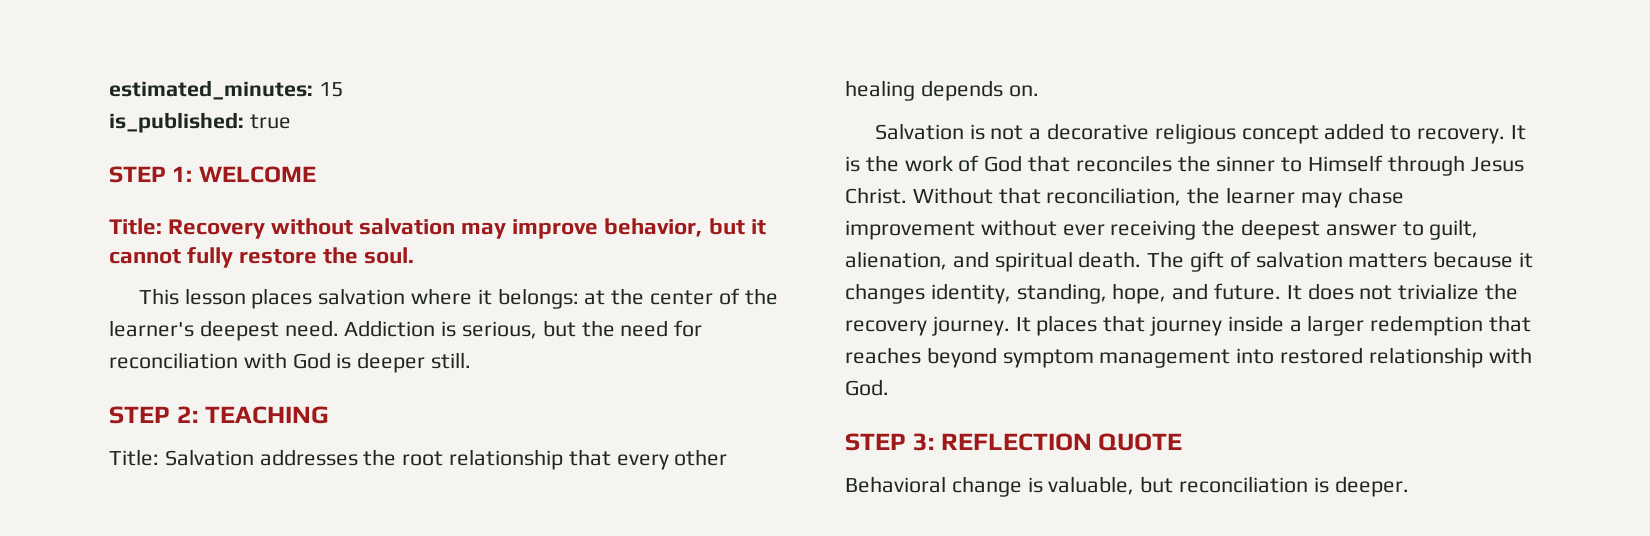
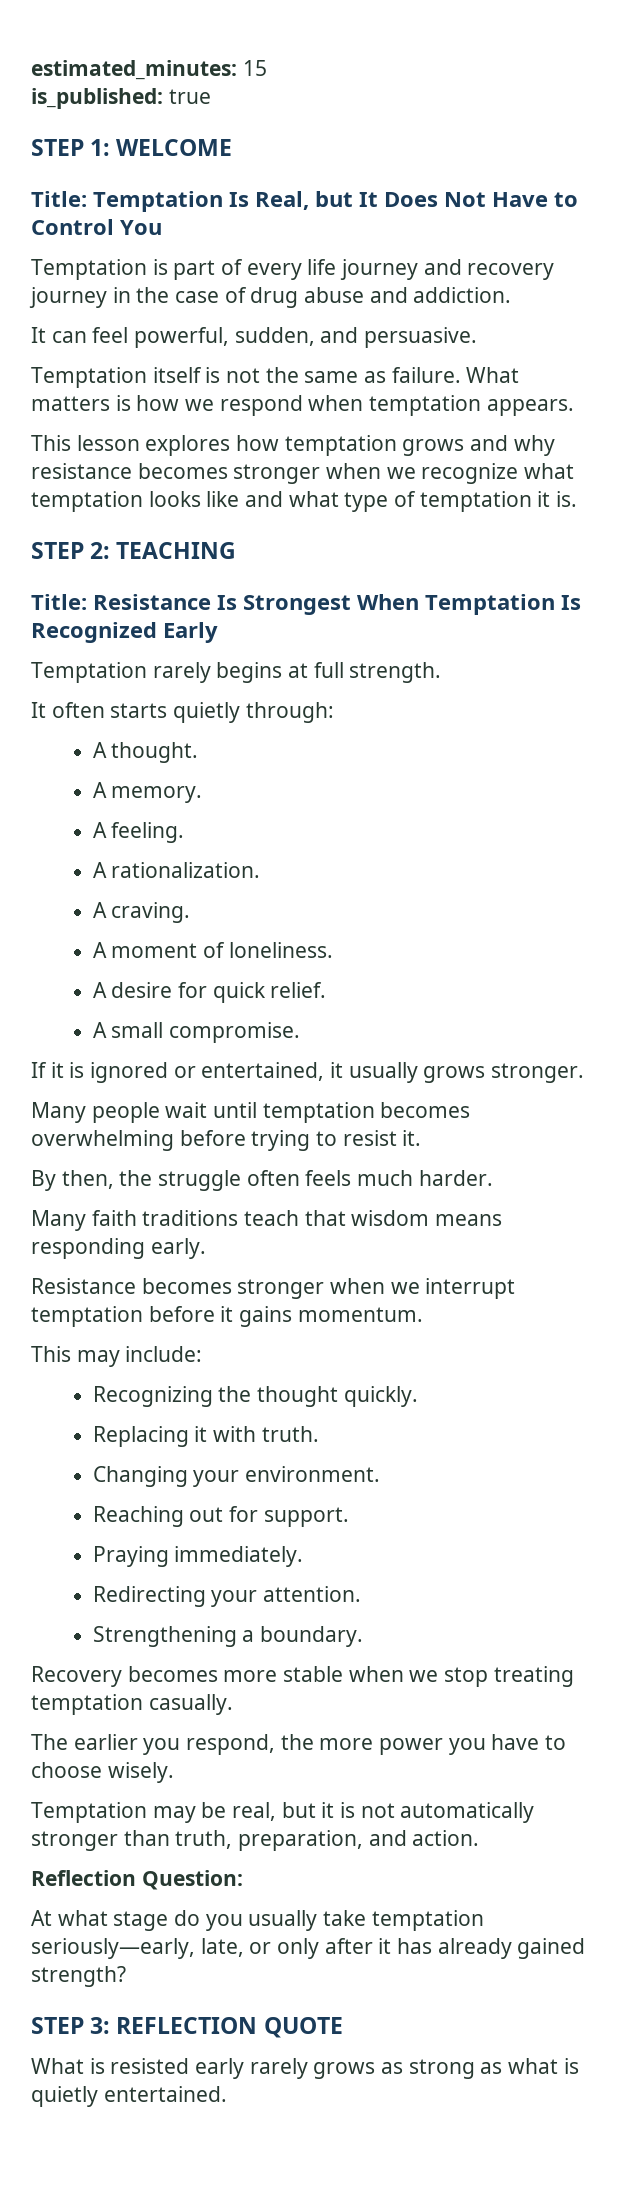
- Title: Recovery without salvation may improve behavior, but it cannot fully restore the soul.
- This lesson places salvation where it belongs: at the center of the learner's deepest need. Addiction is serious, but the need for reconciliation with God is deeper still.
+ Title: Temptation Is Real, but It Does Not Have to Control You
+ Temptation is part of every life journey and recovery journey in the case of drug abuse and addiction.
+ It can feel powerful, sudden, and persuasive.
+ Temptation itself is not the same as failure. What matters is how we respond when temptation appears.
+ This lesson explores how temptation grows and why resistance becomes stronger when we recognize what temptation looks like and what type of temptation it is.
  STEP 2: TEACHING
- Title: Salvation addresses the root relationship that every other healing depends on.
- Salvation is not a decorative religious concept added to recovery. It is the work of God that reconciles the sinner to Himself through Jesus Christ. Without that reconciliation, the learner may chase improvement without ever receiving the deepest answer to guilt, alienation, and spiritual death. The gift of salvation matters because it changes identity, standing, hope, and future. It does not trivialize the recovery journey. It places that journey inside a larger redemption that reaches beyond symptom management into restored relationship with God.
+ Title: Resistance Is Strongest When Temptation Is Recognized Early
+ Temptation rarely begins at full strength.
+ It often starts quietly through:
+ A thought.
+ A memory.
+ A feeling.
+ A rationalization.
+ A craving.
+ A moment of loneliness.
+ A desire for quick relief.
+ A small compromise.
+ If it is ignored or entertained, it usually grows stronger.
+ Many people wait until temptation becomes overwhelming before trying to resist it.
+ By then, the struggle often feels much harder.
+ Many faith traditions teach that wisdom means responding early.
+ Resistance becomes stronger when we interrupt temptation before it gains momentum.
+ This may include:
+ Recognizing the thought quickly.
+ Replacing it with truth.
+ Changing your environment.
+ Reaching out for support.
+ Praying immediately.
+ Redirecting your attention.
+ Strengthening a boundary.
+ Recovery becomes more stable when we stop treating temptation casually.
+ The earlier you respond, the more power you have to choose wisely.
+ Temptation may be real, but it is not automatically stronger than truth, preparation, and action.
+ Reflection Question:
+ At what stage do you usually take temptation seriously—early, late, or only after it has already gained strength?
  STEP 3: REFLECTION QUOTE
- Behavioral change is valuable, but reconciliation is deeper.
+ What is resisted early rarely grows as strong as what is quietly entertained.

